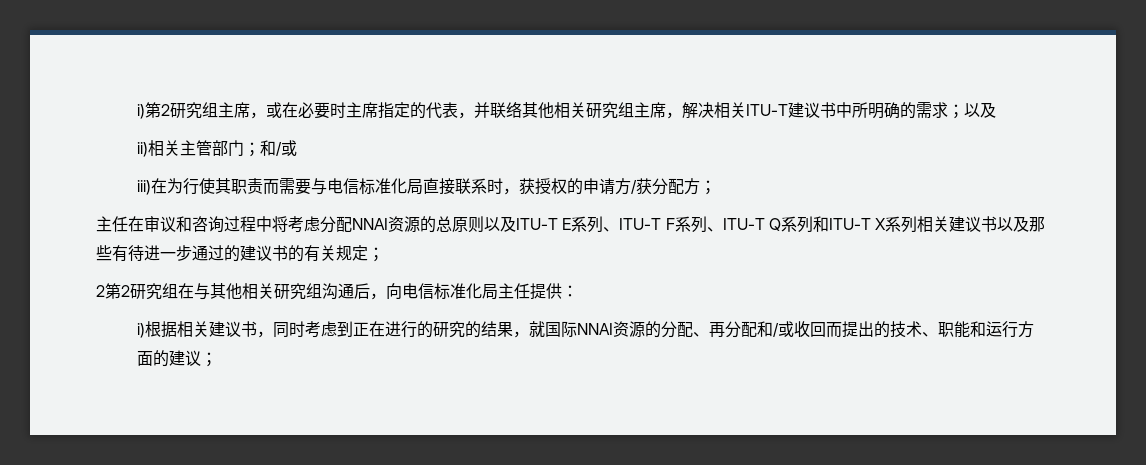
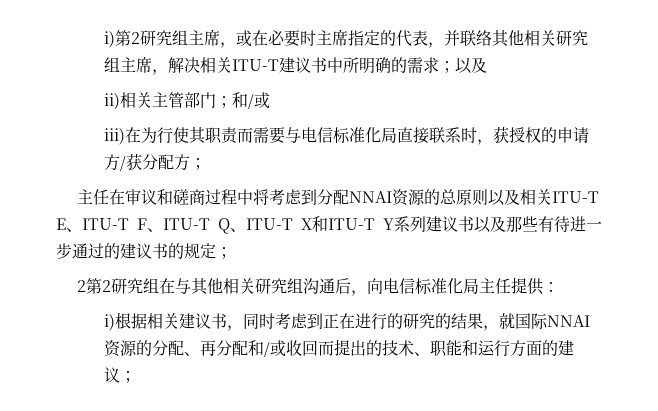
- 主任在审议和咨询过程中将考虑分配NNAI资源的总原则以及ITU-T E系列、ITU-T F系列、ITU-T Q系列和ITU-T X系列相关建议书以及那些有待进一步通过的建议书的有关规定；
+ 主任在审议和磋商过程中将考虑到分配NNAI资源的总原则以及相关ITU-T E、ITU-T F、ITU-T Q、ITU-T X和ITU-T Y系列建议书以及那些有待进一步通过的建议书的规定；

